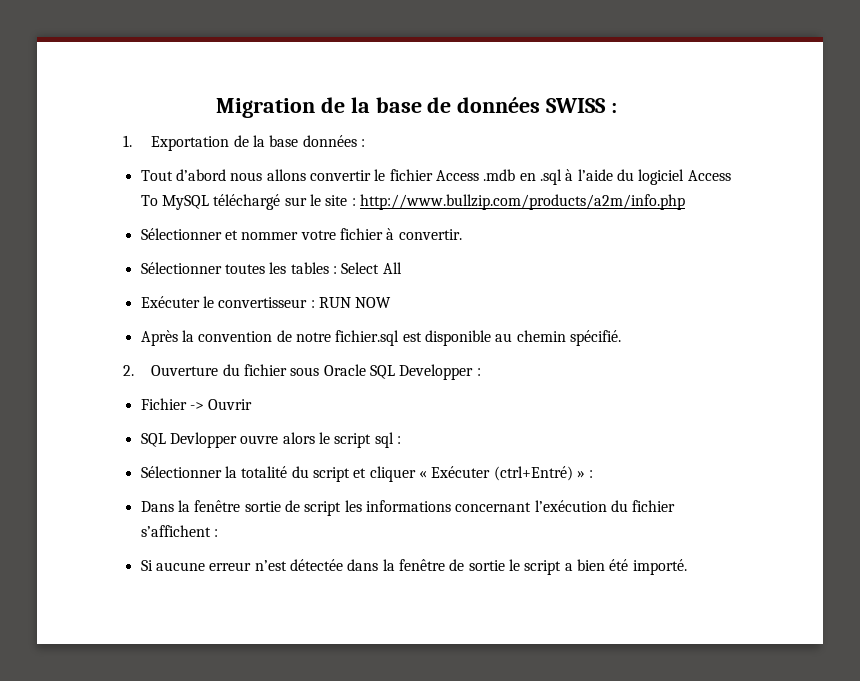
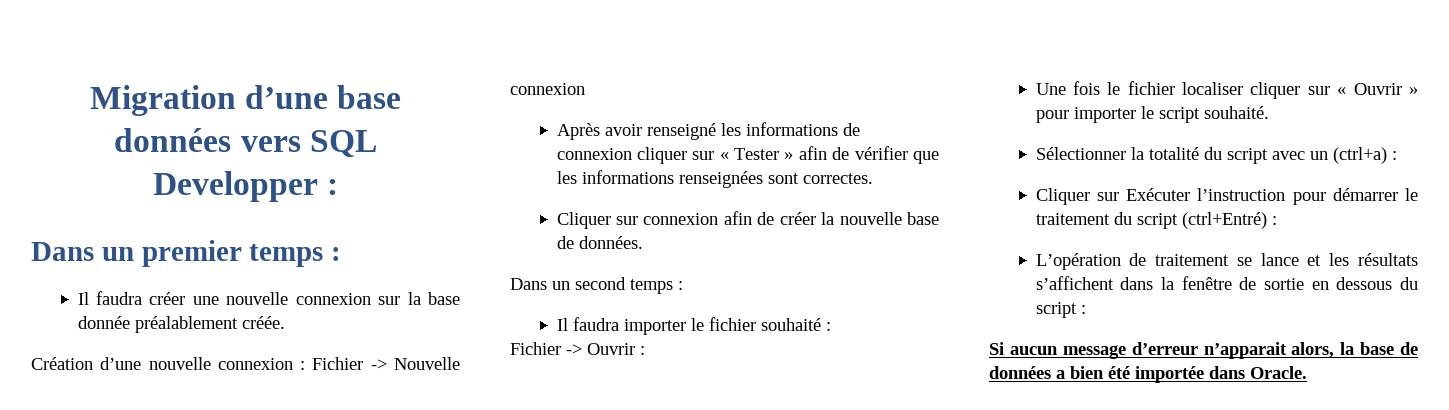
- Migration de la base de données SWISS :
- 1. Exportation de la base données :
- Tout d’abord nous allons convertir le fichier Access .mdb en .sql à l’aide du logiciel Access To MySQL téléchargé sur le site : http://www.bullzip.com/products/a2m/info.php
- Sélectionner et nommer votre fichier à convertir.
- Sélectionner toutes les tables : Select All
- Exécuter le convertisseur : RUN NOW
- Après la convention de notre fichier.sql est disponible au chemin spécifié.
- 2. Ouverture du fichier sous Oracle SQL Developper :
- Fichier -> Ouvrir
- SQL Devlopper ouvre alors le script sql :
+ Migration d’une base données vers SQL Developper :
+ Dans un premier temps :
+ Il faudra créer une nouvelle connexion sur la base donnée préalablement créée.
+ Création d’une nouvelle connexion : Fichier -> Nouvelle connexion
+ Après avoir renseigné les informations de connexion cliquer sur « Tester » afin de vérifier que les informations renseignées sont correctes.
+ Cliquer sur connexion afin de créer la nouvelle base de données.
+ Dans un second temps :
+ Il faudra importer le fichier souhaité :
+ Fichier -> Ouvrir :
+ Une fois le fichier localiser cliquer sur « Ouvrir » pour importer le script souhaité.
- Sélectionner la totalité du script et cliquer « Exécuter (ctrl+Entré) » :
- Dans la fenêtre sortie de script les informations concernant l’exécution du fichier s’affichent :
- Si aucune erreur n’est détectée dans la fenêtre de sortie le script a bien été importé.
+ Sélectionner la totalité du script avec un (ctrl+a) :
+ Cliquer sur Exécuter l’instruction pour démarrer le traitement du script (ctrl+Entré) :
+ L’opération de traitement se lance et les résultats s’affichent dans la fenêtre de sortie en dessous du script :
+ Si aucun message d’erreur n’apparait alors, la base de données a bien été importée dans Oracle.

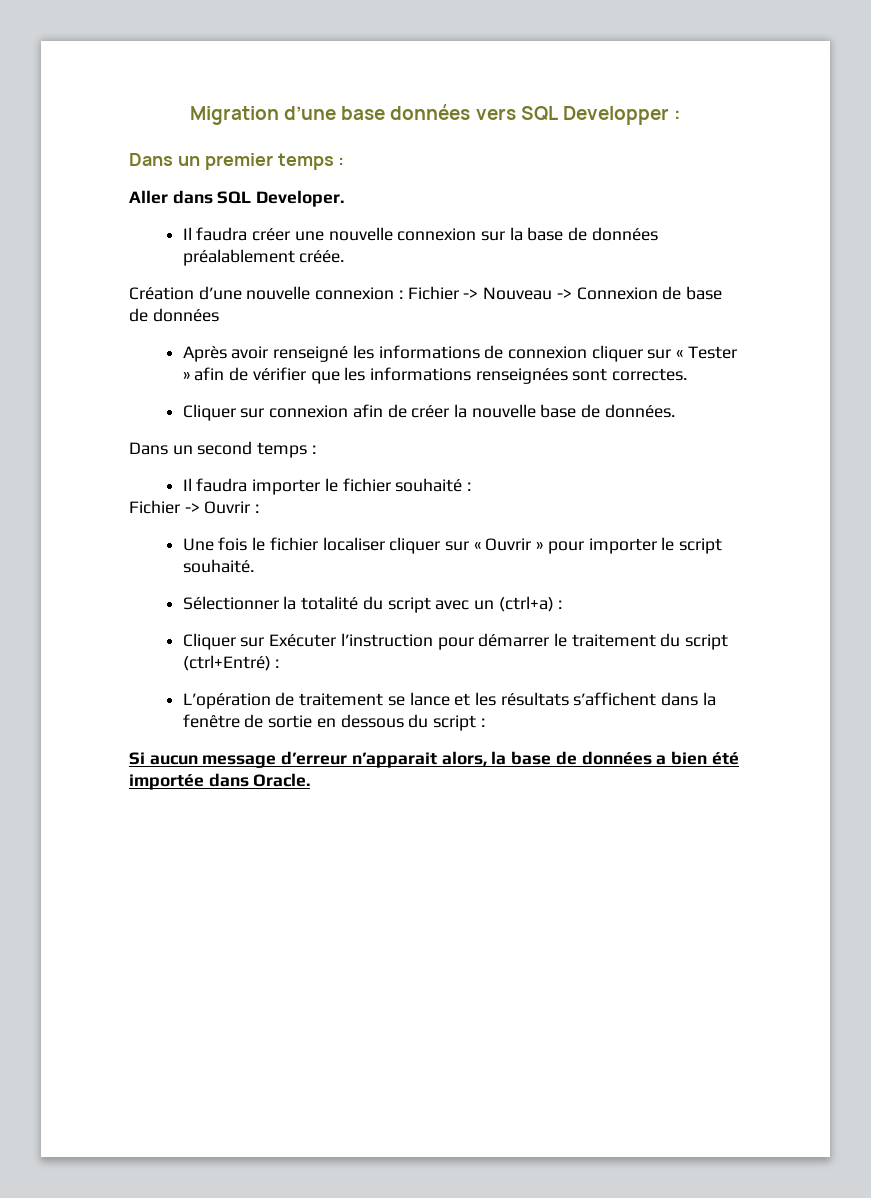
+ Aller dans SQL Developer.
- Il faudra créer une nouvelle connexion sur la base donnée préalablement créée.
+ Il faudra créer une nouvelle connexion sur la base de données préalablement créée.
- Création d’une nouvelle connexion : Fichier -> Nouvelle connexion
+ Création d’une nouvelle connexion : Fichier -> Nouveau -> Connexion de base de données

